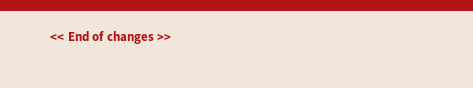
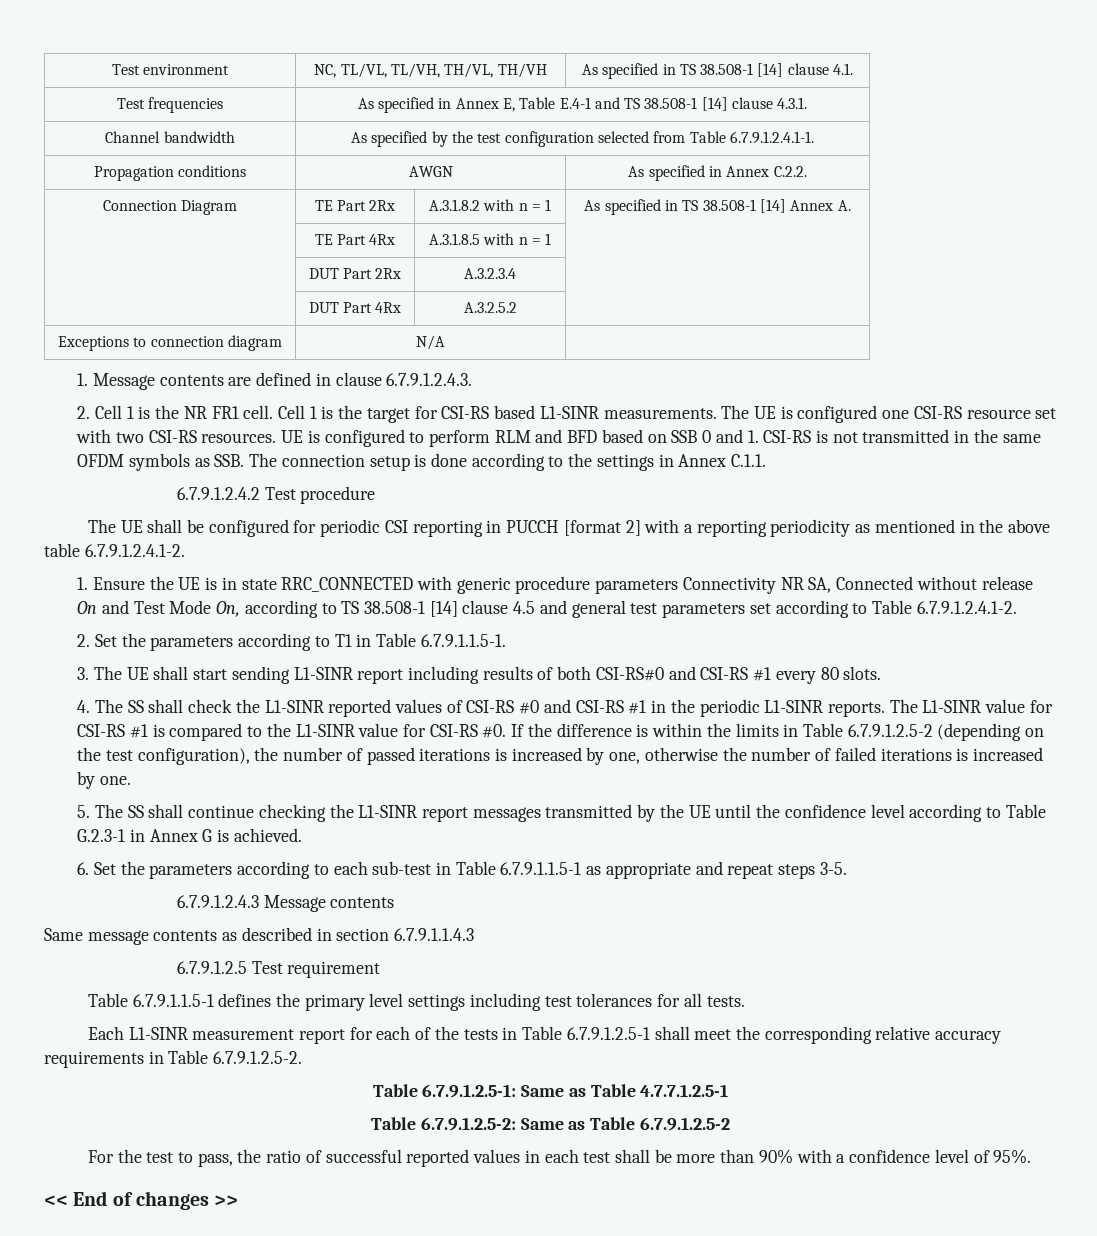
+ Test environment | NC, TL/VL, TL/VH, TH/VL, TH/VH | As specified in TS 38.508-1 [14] clause 4.1.
+ Test frequencies | As specified in Annex E, Table E.4-1 and TS 38.508-1 [14] clause 4.3.1.
+ Channel bandwidth | As specified by the test configuration selected from Table 6.7.9.1.2.4.1-1.
+ Propagation conditions | AWGN | As specified in Annex C.2.2.
+ Connection Diagram | TE Part 2Rx | A.3.1.8.2 with n = 1 | As specified in TS 38.508-1 [14] Annex A.
+ | TE Part 4Rx | A.3.1.8.5 with n = 1 |
+ | DUT Part 2Rx | A.3.2.3.4 |
+ | DUT Part 4Rx | A.3.2.5.2 |
+ Exceptions to connection diagram | N/A |
+ 1. Message contents are defined in clause 6.7.9.1.2.4.3.
+ 2. Cell 1 is the NR FR1 cell. Cell 1 is the target for CSI-RS based L1-SINR measurements. The UE is configured one CSI-RS resource set with two CSI-RS resources. UE is configured to perform RLM and BFD based on SSB 0 and 1. CSI-RS is not transmitted in the same OFDM symbols as SSB. The connection setup is done according to the settings in Annex C.1.1.
+ 6.7.9.1.2.4.2 Test procedure
+ The UE shall be configured for periodic CSI reporting in PUCCH [format 2] with a reporting periodicity as mentioned in the above table 6.7.9.1.2.4.1-2.
+ 1. Ensure the UE is in state RRC_CONNECTED with generic procedure parameters Connectivity NR SA, Connected without release On and Test Mode On, according to TS 38.508-1 [14] clause 4.5 and general test parameters set according to Table 6.7.9.1.2.4.1-2.
+ 2. Set the parameters according to T1 in Table 6.7.9.1.1.5-1.
+ 3. The UE shall start sending L1-SINR report including results of both CSI-RS#0 and CSI-RS #1 every 80 slots.
+ 4. The SS shall check the L1-SINR reported values of CSI-RS #0 and CSI-RS #1 in the periodic L1-SINR reports. The L1-SINR value for CSI-RS #1 is compared to the L1-SINR value for CSI-RS #0. If the difference is within the limits in Table 6.7.9.1.2.5-2 (depending on the test configuration), the number of passed iterations is increased by one, otherwise the number of failed iterations is increased by one.
+ 5. The SS shall continue checking the L1-SINR report messages transmitted by the UE until the confidence level according to Table G.2.3-1 in Annex G is achieved.
+ 6. Set the parameters according to each sub-test in Table 6.7.9.1.1.5-1 as appropriate and repeat steps 3-5.
+ 6.7.9.1.2.4.3 Message contents
+ Same message contents as described in section 6.7.9.1.1.4.3
+ 6.7.9.1.2.5 Test requirement
+ Table 6.7.9.1.1.5-1 defines the primary level settings including test tolerances for all tests.
+ Each L1-SINR measurement report for each of the tests in Table 6.7.9.1.2.5-1 shall meet the corresponding relative accuracy requirements in Table 6.7.9.1.2.5-2.
+ Table 6.7.9.1.2.5-1: Same as Table 4.7.7.1.2.5-1
+ Table 6.7.9.1.2.5-2: Same as Table 6.7.9.1.2.5-2
+ For the test to pass, the ratio of successful reported values in each test shall be more than 90% with a confidence level of 95%.

